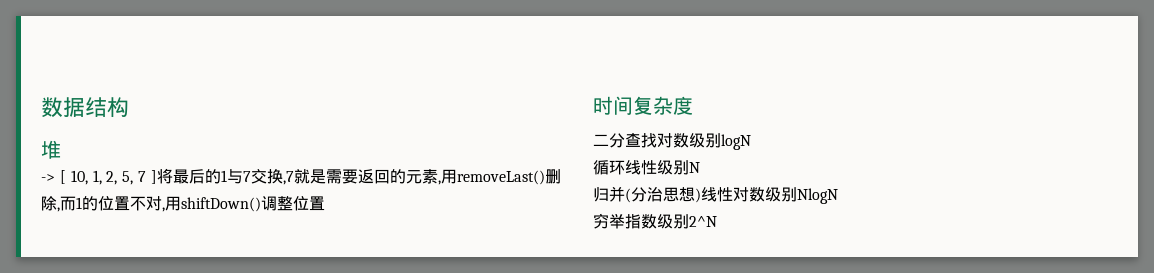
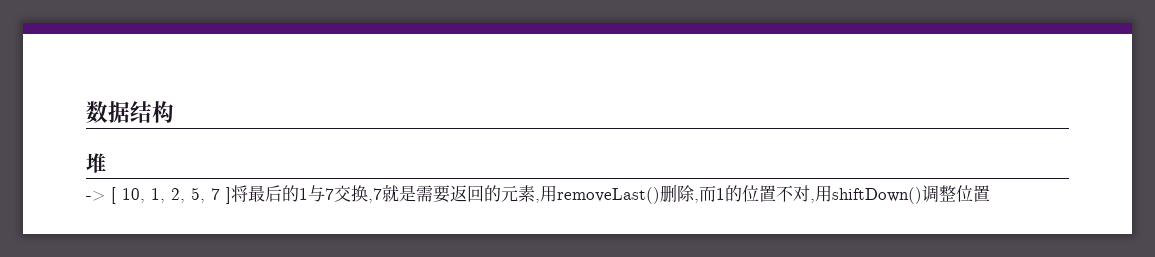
- 时间复杂度
- 二分查找对数级别logN
- 循环线性级别N
- 归并(分治思想)线性对数级别NlogN
- 穷举指数级别2^N

